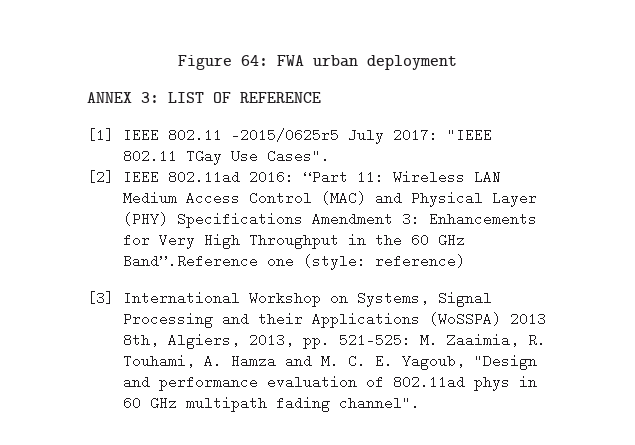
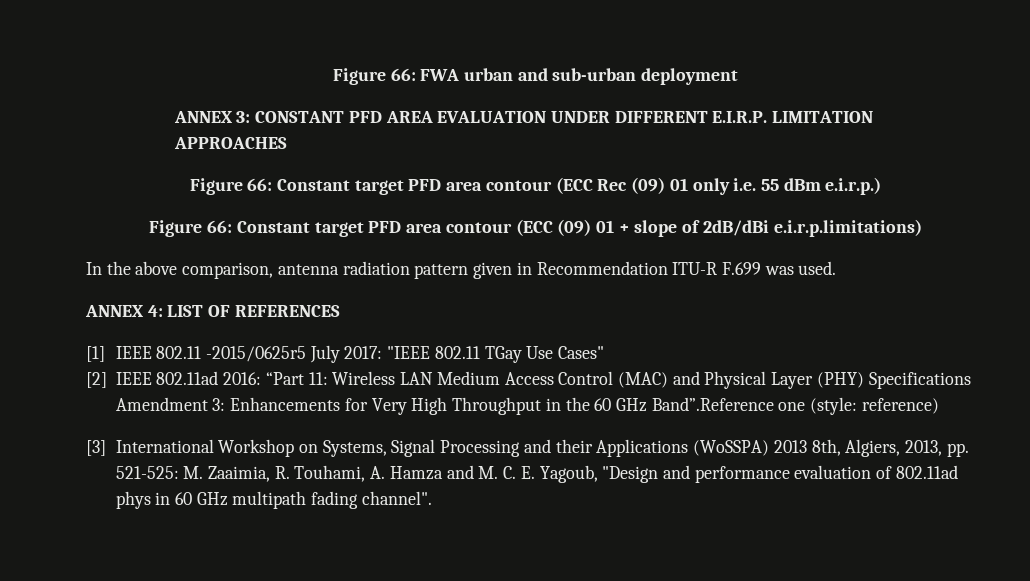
- Figure 64: FWA urban deployment
+ Figure 66: FWA urban and sub-urban deployment
- ANNEX 3: LIST OF REFERENCE
+ ANNEX 3: CONSTANT PFD AREA EVALUATION UNDER DIFFERENT E.I.R.P. LIMITATION APPROACHES
+ Figure 66: Constant target PFD area contour (ECC Rec (09) 01 only i.e. 55 dBm e.i.r.p.)
+ Figure 66: Constant target PFD area contour (ECC (09) 01 + slope of 2dB/dBi e.i.r.p.limitations)
+ In the above comparison, antenna radiation pattern given in Recommendation ITU-R F.699 was used.
+ ANNEX 4: LIST OF REFERENCES
- [1] IEEE 802.11 -2015/0625r5 July 2017: "IEEE 802.11 TGay Use Cases".
+ [1] IEEE 802.11 -2015/0625r5 July 2017: "IEEE 802.11 TGay Use Cases"

